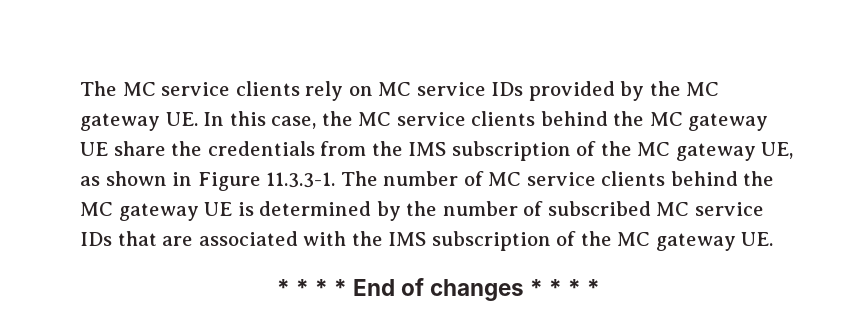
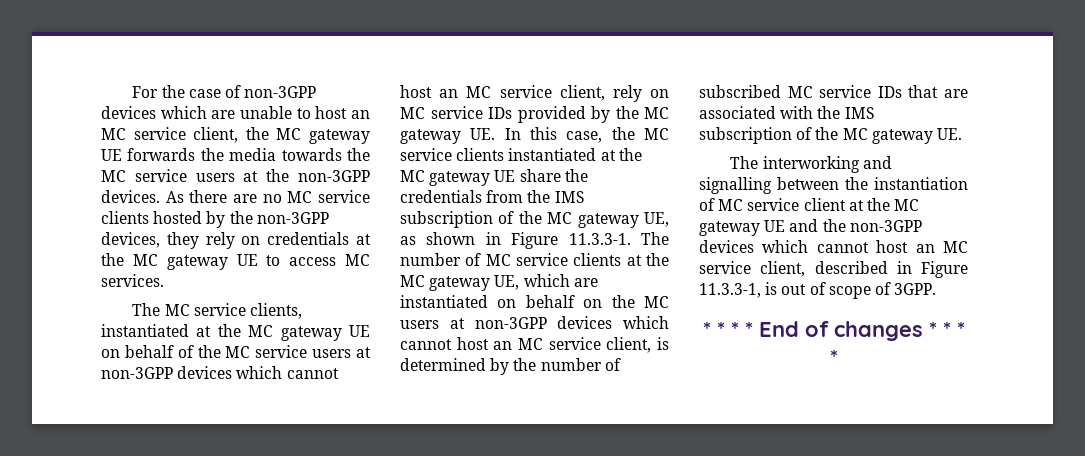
- The MC service clients rely on MC service IDs provided by the MC gateway UE. In this case, the MC service clients behind the MC gateway UE share the credentials from the IMS subscription of the MC gateway UE, as shown in Figure 11.3.3-1. The number of MC service clients behind the MC gateway UE is determined by the number of subscribed MC service IDs that are associated with the IMS subscription of the MC gateway UE.
+ For the case of non-3GPP devices which are unable to host an MC service client, the MC gateway UE forwards the media towards the MC service users at the non-3GPP devices. As there are no MC service clients hosted by the non-3GPP devices, they rely on credentials at the MC gateway UE to access MC services.
+ The MC service clients, instantiated at the MC gateway UE on behalf of the MC service users at non-3GPP devices which cannot host an MC service client, rely on MC service IDs provided by the MC gateway UE. In this case, the MC service clients instantiated at the MC gateway UE share the credentials from the IMS subscription of the MC gateway UE, as shown in Figure 11.3.3-1. The number of MC service clients at the MC gateway UE, which are instantiated on behalf on the MC users at non-3GPP devices which cannot host an MC service client, is determined by the number of subscribed MC service IDs that are associated with the IMS subscription of the MC gateway UE.
+ The interworking and signalling between the instantiation of MC service client at the MC gateway UE and the non-3GPP devices which cannot host an MC service client, described in Figure 11.3.3-1, is out of scope of 3GPP.

